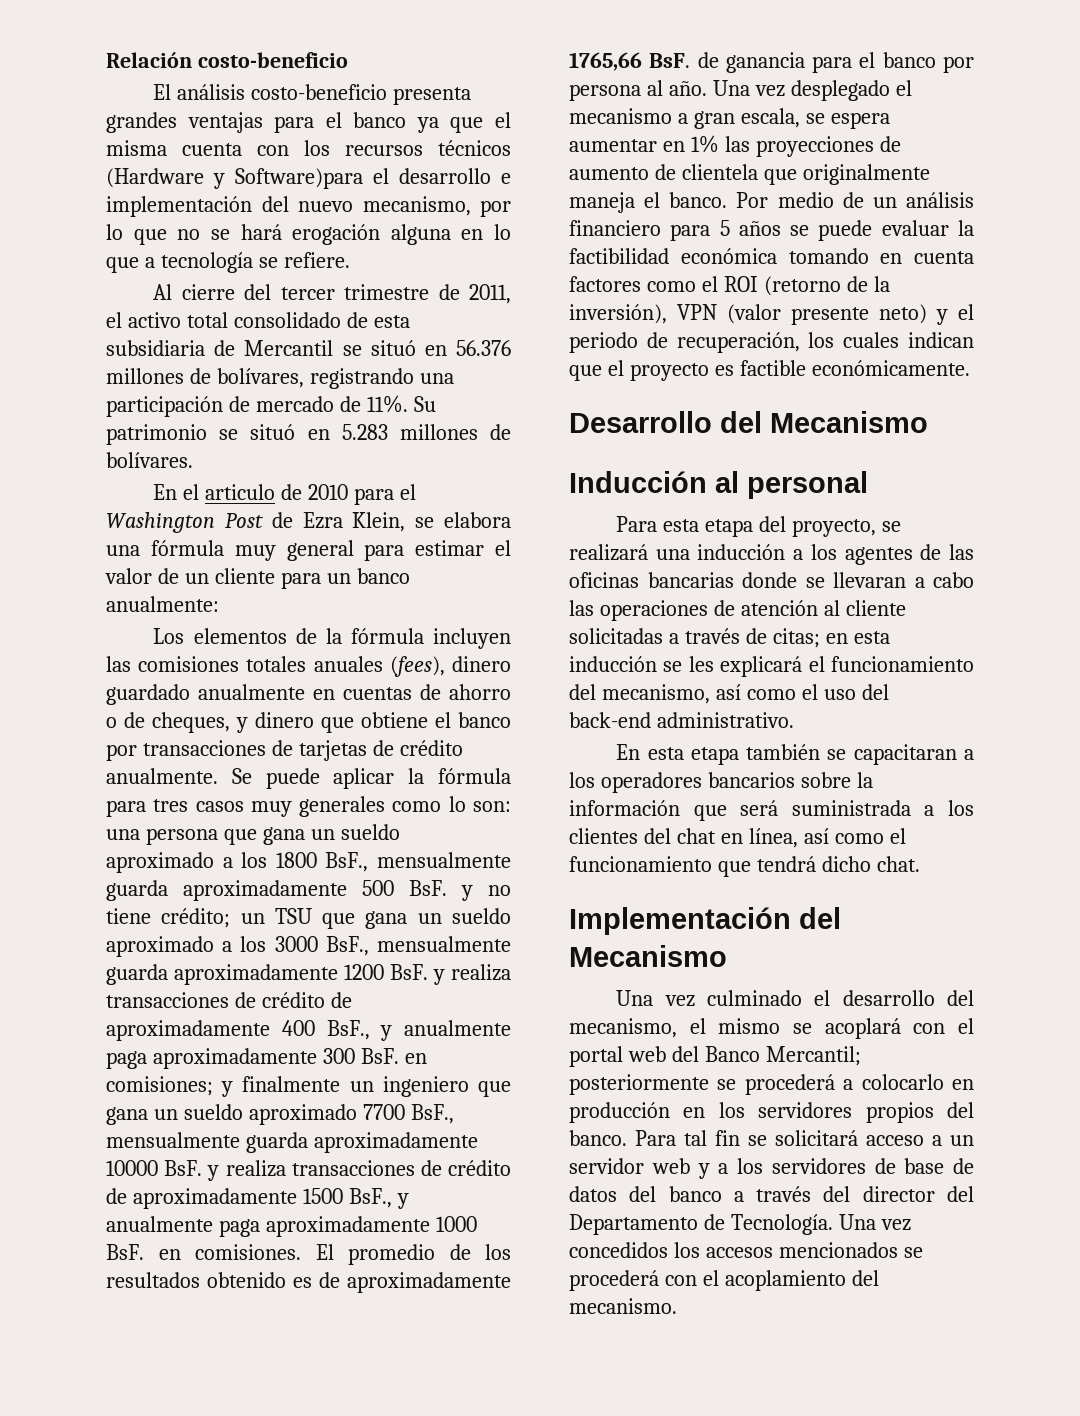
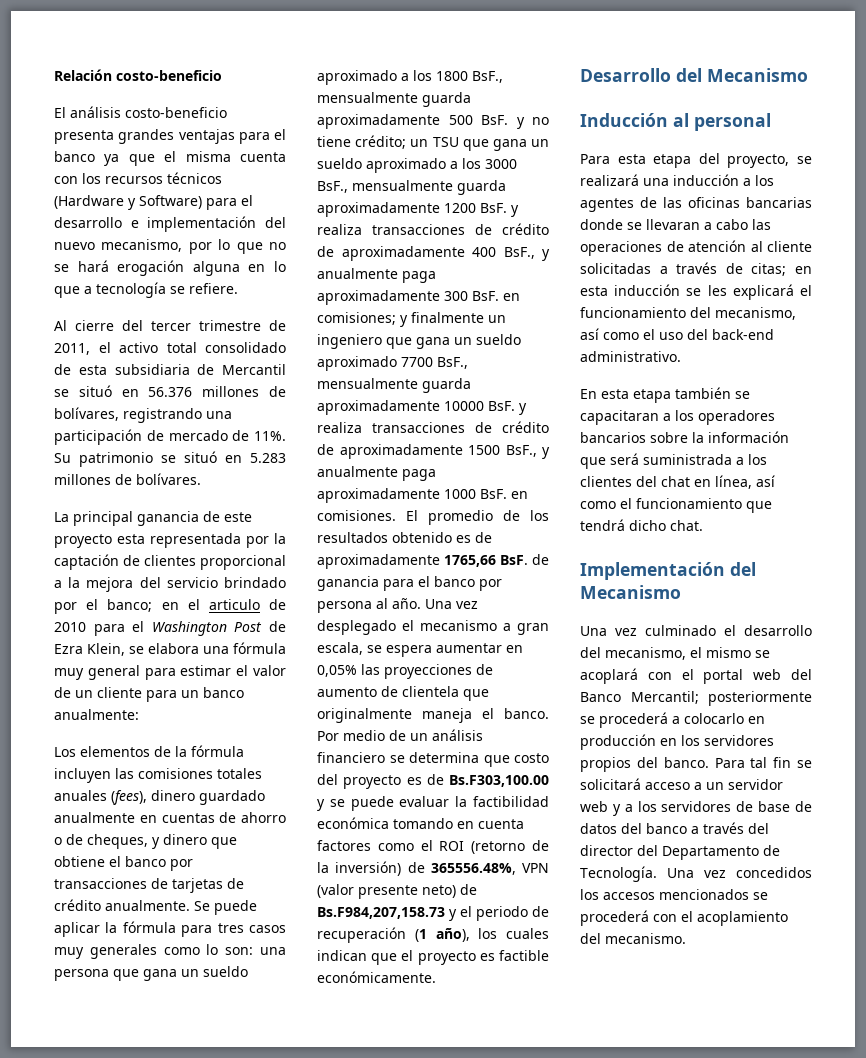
- El análisis costo-beneficio presenta grandes ventajas para el banco ya que el misma cuenta con los recursos técnicos (Hardware y Software)para el desarrollo e implementación del nuevo mecanismo, por lo que no se hará erogación alguna en lo que a tecnología se refiere.
+ El análisis costo-beneficio presenta grandes ventajas para el banco ya que el misma cuenta con los recursos técnicos (Hardware y Software) para el desarrollo e implementación del nuevo mecanismo, por lo que no se hará erogación alguna en lo que a tecnología se refiere.
- En el articulo de 2010 para el Washington Post de Ezra Klein, se elabora una fórmula muy general para estimar el valor de un cliente para un banco anualmente:
+ La principal ganancia de este proyecto esta representada por la captación de clientes proporcional a la mejora del servicio brindado por el banco; en el articulo de 2010 para el Washington Post de Ezra Klein, se elabora una fórmula muy general para estimar el valor de un cliente para un banco anualmente:
- Una vez desplegado el mecanismo a gran escala, se espera aumentar en 1% las proyecciones de aumento de clientela que originalmente maneja el banco.
+ Una vez desplegado el mecanismo a gran escala, se espera aumentar en 0,05% las proyecciones de aumento de clientela que originalmente maneja el banco.
- Por medio de un análisis financiero para 5 años se puede evaluar la factibilidad económica tomando en cuenta factores como el ROI (retorno de la inversión), VPN (valor presente neto) y el periodo de recuperación, los cuales indican que el proyecto es factible económicamente.
+ Por medio de un análisis financiero se determina que costo del proyecto es de Bs.F303,100.00 y se puede evaluar la factibilidad económica tomando en cuenta factores como el ROI (retorno de la inversión) de 365556.48%, VPN (valor presente neto) de Bs.F984,207,158.73 y el periodo de recuperación (1 año), los cuales indican que el proyecto es factible económicamente.

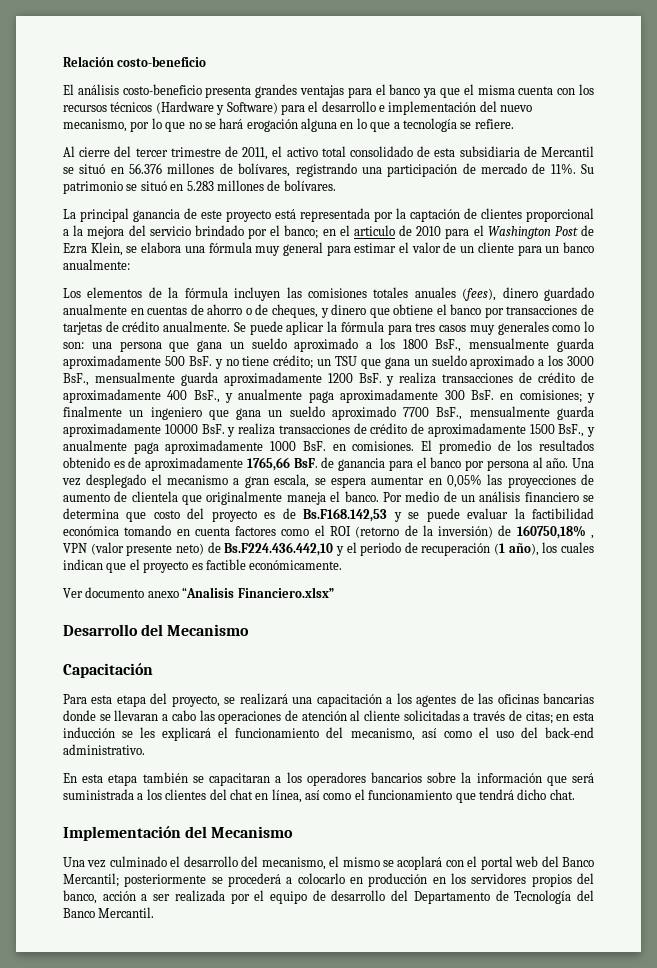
- La principal ganancia de este proyecto esta representada por la captación de clientes proporcional a la mejora del servicio brindado por el banco; en el articulo de 2010 para el Washington Post de Ezra Klein, se elabora una fórmula muy general para estimar el valor de un cliente para un banco anualmente:
+ La principal ganancia de este proyecto está representada por la captación de clientes proporcional a la mejora del servicio brindado por el banco; en el articulo de 2010 para el Washington Post de Ezra Klein, se elabora una fórmula muy general para estimar el valor de un cliente para un banco anualmente:
- Por medio de un análisis financiero se determina que costo del proyecto es de Bs.F303,100.00 y se puede evaluar la factibilidad económica tomando en cuenta factores como el ROI (retorno de la inversión) de 365556.48%, VPN (valor presente neto) de Bs.F984,207,158.73 y el periodo de recuperación (1 año), los cuales indican que el proyecto es factible económicamente.
+ Por medio de un análisis financiero se determina que costo del proyecto es de Bs.F168.142,53 y se puede evaluar la factibilidad económica tomando en cuenta factores como el ROI (retorno de la inversión) de 160750,18% , VPN (valor presente neto) de Bs.F224.436.442,10 y el periodo de recuperación (1 año), los cuales indican que el proyecto es factible económicamente.
+ Ver documento anexo “Analisis Financiero.xlsx”
- Inducción al personal
+ Capacitación
- Para esta etapa del proyecto, se realizará una inducción a los agentes de las oficinas bancarias donde se llevaran a cabo las operaciones de atención al cliente solicitadas a través de citas; en esta inducción se les explicará el funcionamiento del mecanismo, así como el uso del back-end administrativo.
+ Para esta etapa del proyecto, se realizará una capacitación a los agentes de las oficinas bancarias donde se llevaran a cabo las operaciones de atención al cliente solicitadas a través de citas; en esta inducción se les explicará el funcionamiento del mecanismo, así como el uso del back-end administrativo.
- Una vez culminado el desarrollo del mecanismo, el mismo se acoplará con el portal web del Banco Mercantil; posteriormente se procederá a colocarlo en producción en los servidores propios del banco. Para tal fin se solicitará acceso a un servidor web y a los servidores de base de datos del banco a través del director del Departamento de Tecnología. Una vez concedidos los accesos mencionados se procederá con el acoplamiento del mecanismo.
+ Una vez culminado el desarrollo del mecanismo, el mismo se acoplará con el portal web del Banco Mercantil; posteriormente se procederá a colocarlo en producción en los servidores propios del banco, acción a ser realizada por el equipo de desarrollo del Departamento de Tecnología del Banco Mercantil.

